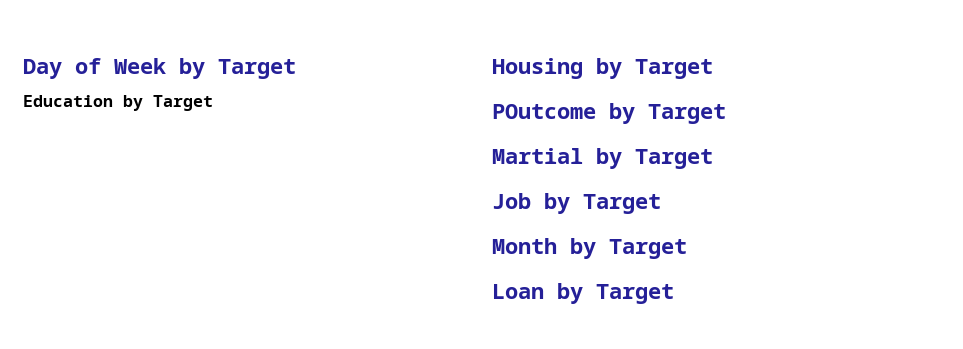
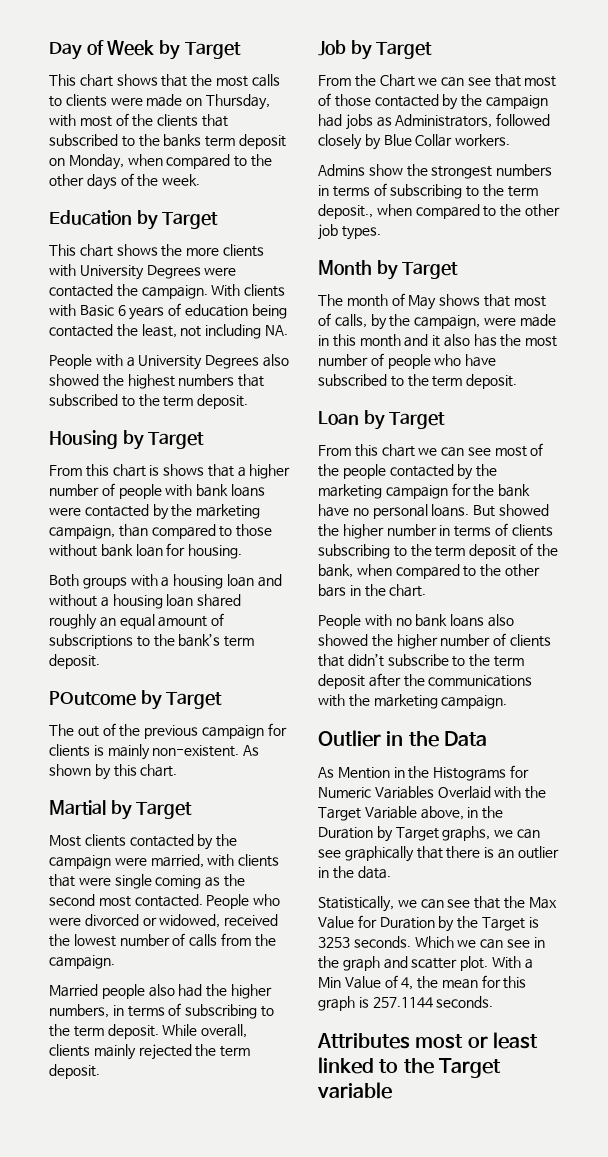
+ This chart shows that the most calls to clients were made on Thursday, with most of the clients that subscribed to the banks term deposit on Monday, when compared to the other days of the week.
  Education by Target
+ This chart shows the more clients with University Degrees were contacted the campaign. With clients with Basic 6 years of education being contacted the least, not including NA.
+ People with a University Degrees also showed the highest numbers that subscribed to the term deposit.
  Housing by Target
+ From this chart is shows that a higher number of people with bank loans were contacted by the marketing campaign, than compared to those without bank loan for housing.
+ Both groups with a housing loan and without a housing loan shared roughly an equal amount of subscriptions to the bank’s term deposit.
  POutcome by Target
+ The out of the previous campaign for clients is mainly non-existent. As shown by this chart.
  Martial by Target
+ Most clients contacted by the campaign were married, with clients that were single coming as the second most contacted. People who were divorced or widowed, received the lowest number of calls from the campaign.
+ Married people also had the higher numbers, in terms of subscribing to the term deposit. While overall, clients mainly rejected the term deposit.
  Job by Target
+ From the Chart we can see that most of those contacted by the campaign had jobs as Administrators, followed closely by Blue Collar workers.
+ Admins show the strongest numbers in terms of subscribing to the term deposit., when compared to the other job types.
  Month by Target
+ The month of May shows that most of calls, by the campaign, were made in this month and it also has the most number of people who have subscribed to the term deposit.
  Loan by Target
+ From this chart we can see most of the people contacted by the marketing campaign for the bank have no personal loans. But showed the higher number in terms of clients subscribing to the term deposit of the bank, when compared to the other bars in the chart.
+ People with no bank loans also showed the higher number of clients that didn’t subscribe to the term deposit after the communications with the marketing campaign.
+ Outlier in the Data
+ As Mention in the Histograms for Numeric Variables Overlaid with the Target Variable above, in the Duration by Target graphs, we can see graphically that there is an outlier in the data.
+ Statistically, we can see that the Max Value for Duration by the Target is 3253 seconds. Which we can see in the graph and scatter plot. With a Min Value of 4, the mean for this graph is 257.1144 seconds.
+ Attributes most or least linked to the Target variable

